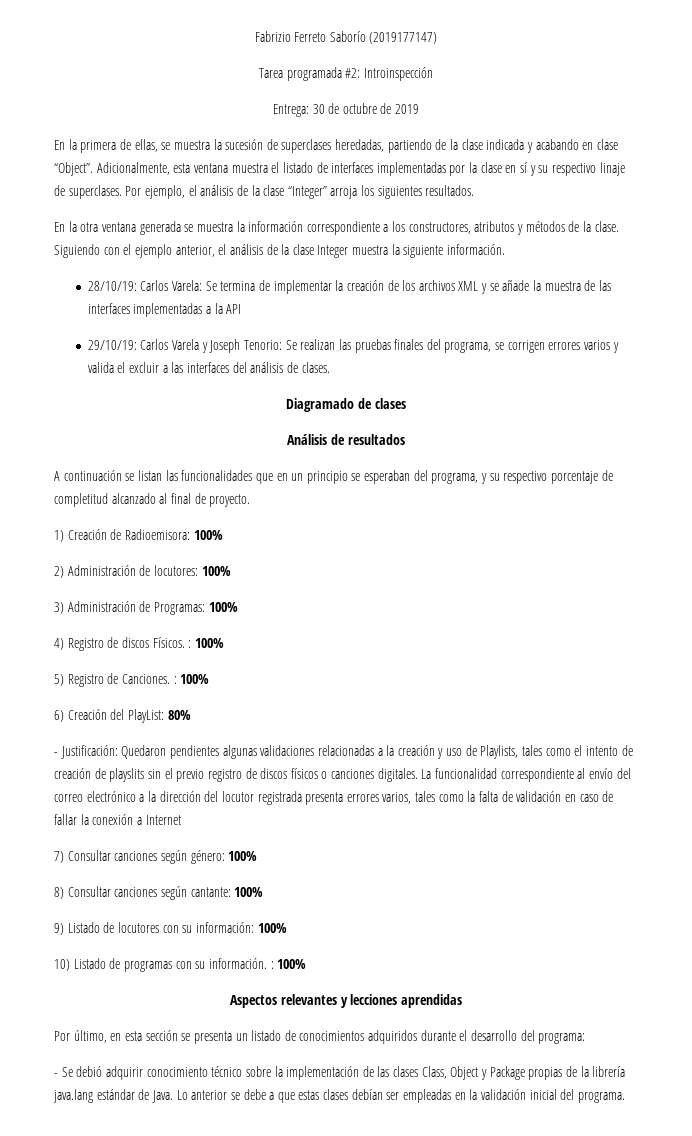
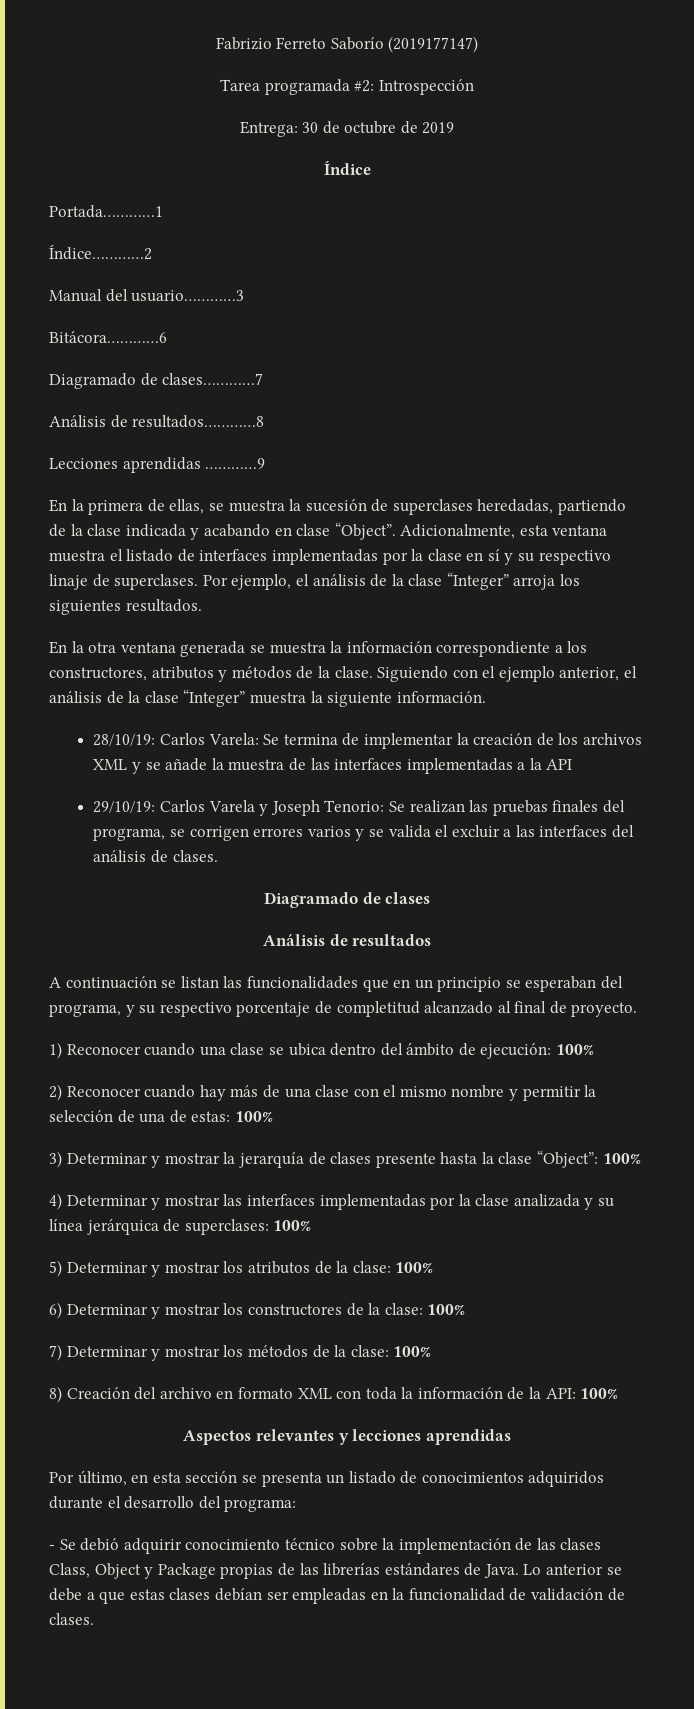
- Tarea programada #2: Introinspección
+ Tarea programada #2: Introspección
+ Índice
+ Portada…………1
+ Índice…………2
+ Manual del usuario…………3
+ Bitácora…………6
+ Diagramado de clases…………7
+ Análisis de resultados…………8
+ Lecciones aprendidas …………9
- Siguiendo con el ejemplo anterior, el análisis de la clase Integer muestra la siguiente información.
+ Siguiendo con el ejemplo anterior, el análisis de la clase “Integer” muestra la siguiente información.
- 29/10/19: Carlos Varela y Joseph Tenorio: Se realizan las pruebas finales del programa, se corrigen errores varios y valida el excluir a las interfaces del análisis de clases.
+ 29/10/19: Carlos Varela y Joseph Tenorio: Se realizan las pruebas finales del programa, se corrigen errores varios y se valida el excluir a las interfaces del análisis de clases.
- 1) Creación de Radioemisora: 100%
- 2) Administración de locutores: 100%
- 3) Administración de Programas: 100%
- 4) Registro de discos Físicos. : 100%
- 5) Registro de Canciones. : 100%
- 6) Creación del PlayList: 80%
- - Justificación: Quedaron pendientes algunas validaciones relacionadas a la creación y uso de Playlists, tales como el intento de creación de playslits sin el previo registro de discos físicos o canciones digitales. La funcionalidad correspondiente al envío del correo electrónico a la dirección del locutor registrada presenta errores varios, tales como la falta de validación en caso de fallar la conexión a Internet
- 7) Consultar canciones según género: 100%
- 8) Consultar canciones según cantante: 100%
- 9) Listado de locutores con su información: 100%
- 10) Listado de programas con su información. : 100%
+ 1) Reconocer cuando una clase se ubica dentro del ámbito de ejecución: 100%
+ 2) Reconocer cuando hay más de una clase con el mismo nombre y permitir la selección de una de estas: 100%
+ 3) Determinar y mostrar la jerarquía de clases presente hasta la clase “Object”: 100%
+ 4) Determinar y mostrar las interfaces implementadas por la clase analizada y su línea jerárquica de superclases: 100%
+ 5) Determinar y mostrar los atributos de la clase: 100%
+ 6) Determinar y mostrar los constructores de la clase: 100%
+ 7) Determinar y mostrar los métodos de la clase: 100%
+ 8) Creación del archivo en formato XML con toda la información de la API: 100%
- - Se debió adquirir conocimiento técnico sobre la implementación de las clases Class, Object y Package propias de la librería java.lang estándar de Java.
+ - Se debió adquirir conocimiento técnico sobre la implementación de las clases Class, Object y Package propias de las librerías estándares de Java.
- Lo anterior se debe a que estas clases debían ser empleadas en la validación inicial del programa.
+ Lo anterior se debe a que estas clases debían ser empleadas en la funcionalidad de validación de clases.

